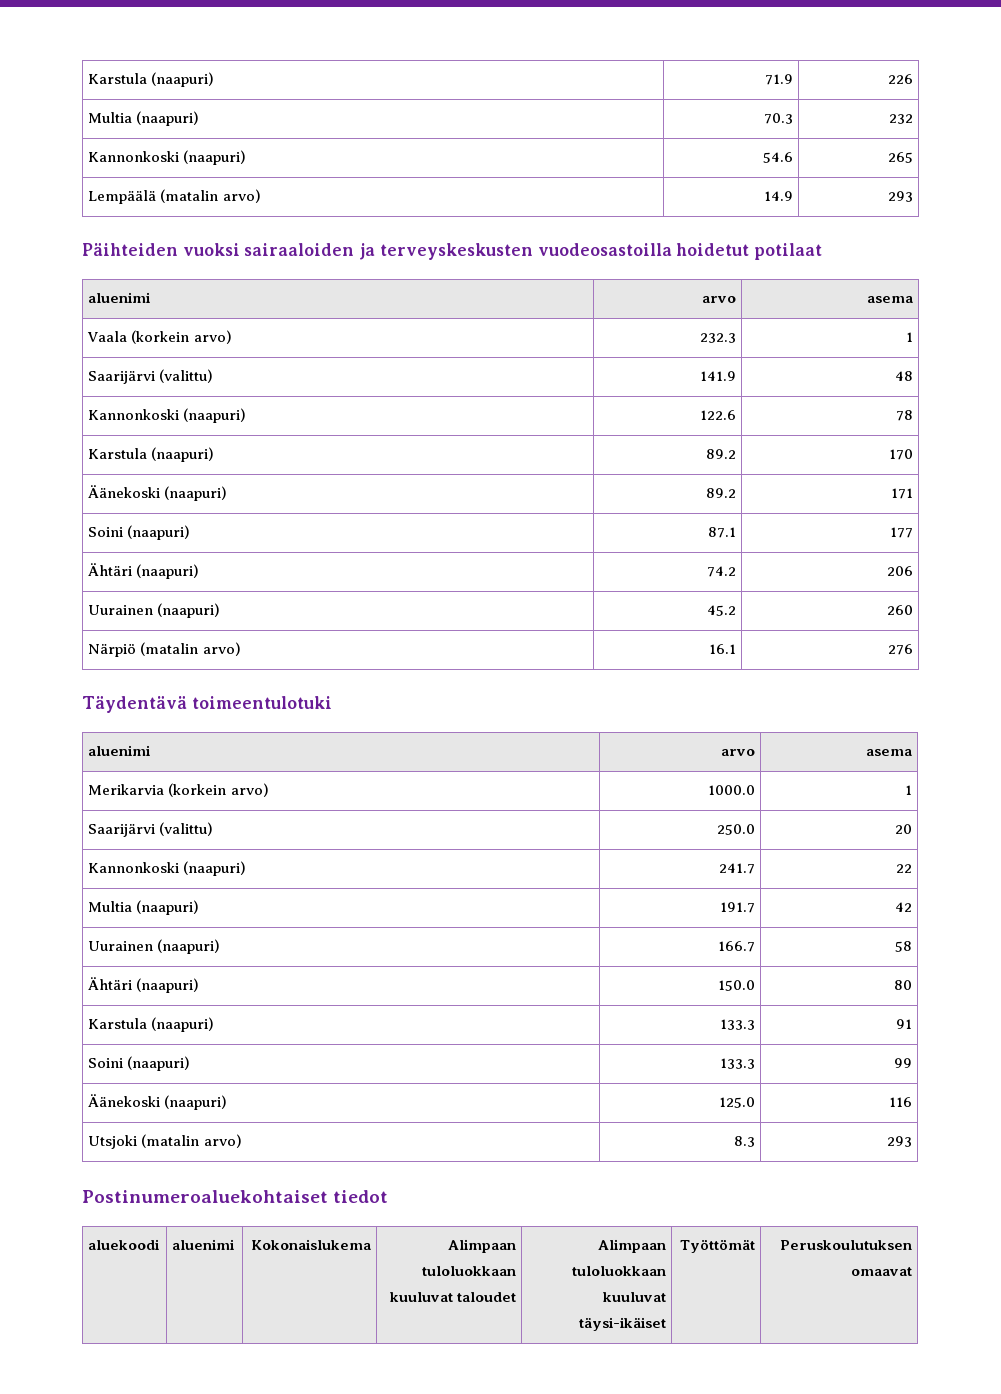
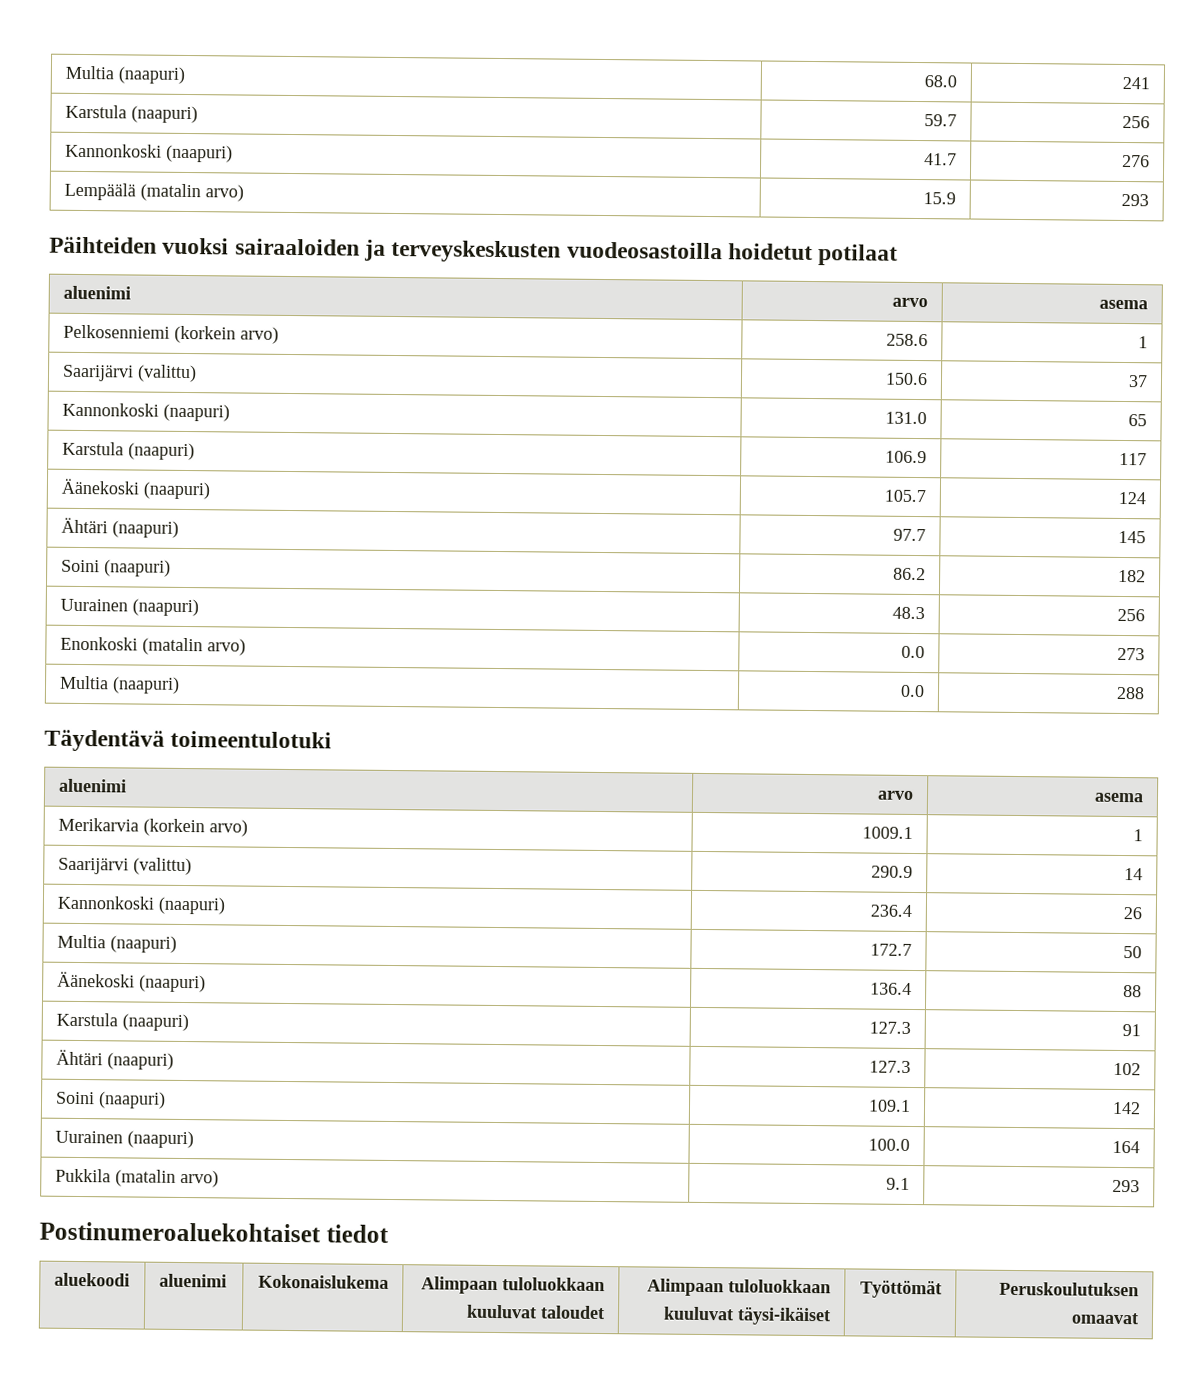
- Karstula (naapuri) | 71.9 | 226
- Multia (naapuri) | 70.3 | 232
- Kannonkoski (naapuri) | 54.6 | 265
+ Multia (naapuri) | 68.0 | 241
+ Karstula (naapuri) | 59.7 | 256
+ Kannonkoski (naapuri) | 41.7 | 276
- Lempäälä (matalin arvo) | 14.9 | 293
+ Lempäälä (matalin arvo) | 15.9 | 293
- Vaala (korkein arvo) | 232.3 | 1
- Saarijärvi (valittu) | 141.9 | 48
- Kannonkoski (naapuri) | 122.6 | 78
- Karstula (naapuri) | 89.2 | 170
- Äänekoski (naapuri) | 89.2 | 171
- Soini (naapuri) | 87.1 | 177
- Ähtäri (naapuri) | 74.2 | 206
- Uurainen (naapuri) | 45.2 | 260
- Närpiö (matalin arvo) | 16.1 | 276
+ Pelkosenniemi (korkein arvo) | 258.6 | 1
+ Saarijärvi (valittu) | 150.6 | 37
+ Kannonkoski (naapuri) | 131.0 | 65
+ Karstula (naapuri) | 106.9 | 117
+ Äänekoski (naapuri) | 105.7 | 124
+ Ähtäri (naapuri) | 97.7 | 145
+ Soini (naapuri) | 86.2 | 182
+ Uurainen (naapuri) | 48.3 | 256
+ Enonkoski (matalin arvo) | 0.0 | 273
+ Multia (naapuri) | 0.0 | 288
- Merikarvia (korkein arvo) | 1000.0 | 1
- Saarijärvi (valittu) | 250.0 | 20
- Kannonkoski (naapuri) | 241.7 | 22
- Multia (naapuri) | 191.7 | 42
- Uurainen (naapuri) | 166.7 | 58
- Ähtäri (naapuri) | 150.0 | 80
- Karstula (naapuri) | 133.3 | 91
- Soini (naapuri) | 133.3 | 99
- Äänekoski (naapuri) | 125.0 | 116
- Utsjoki (matalin arvo) | 8.3 | 293
+ Merikarvia (korkein arvo) | 1009.1 | 1
+ Saarijärvi (valittu) | 290.9 | 14
+ Kannonkoski (naapuri) | 236.4 | 26
+ Multia (naapuri) | 172.7 | 50
+ Äänekoski (naapuri) | 136.4 | 88
+ Karstula (naapuri) | 127.3 | 91
+ Ähtäri (naapuri) | 127.3 | 102
+ Soini (naapuri) | 109.1 | 142
+ Uurainen (naapuri) | 100.0 | 164
+ Pukkila (matalin arvo) | 9.1 | 293

